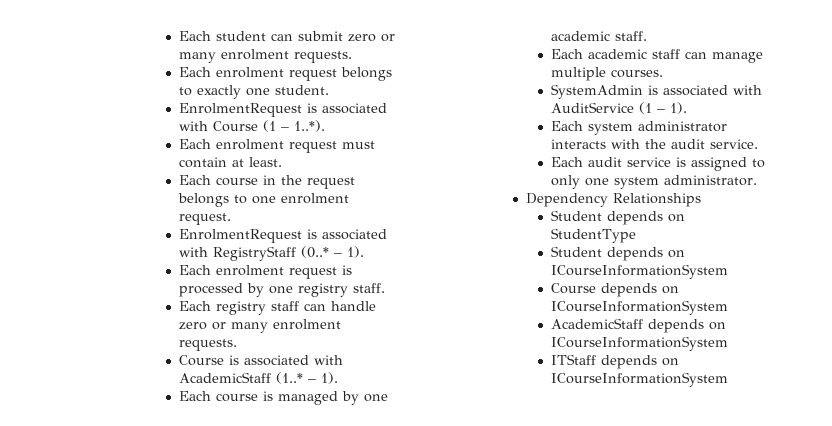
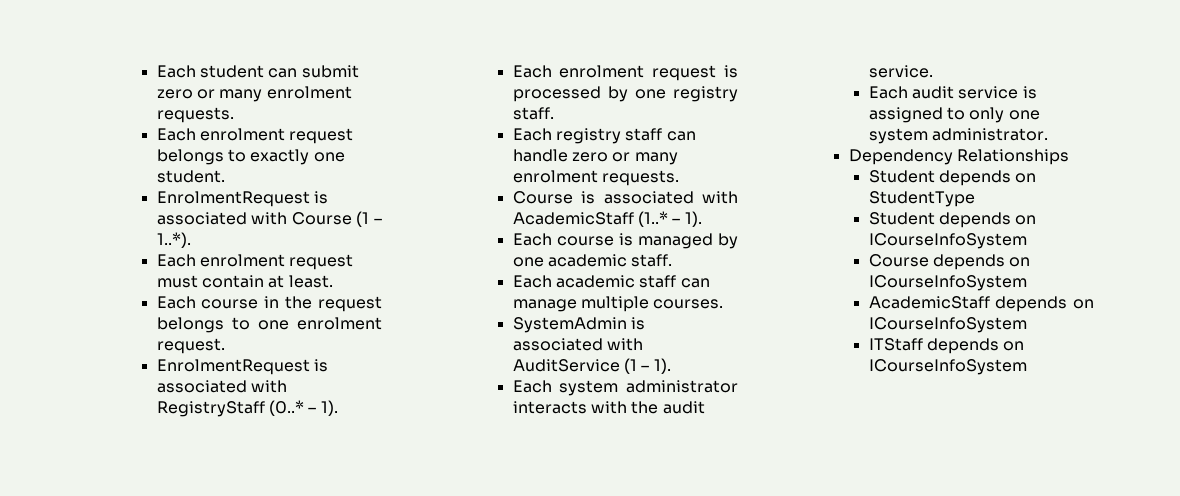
- Student depends on ICourseInformationSystem
+ Student depends on ICourseInfoSystem
- Course depends on ICourseInformationSystem
+ Course depends on ICourseInfoSystem
- AcademicStaff depends on ICourseInformationSystem
+ AcademicStaff depends on ICourseInfoSystem
- ITStaff depends on ICourseInformationSystem
+ ITStaff depends on ICourseInfoSystem

